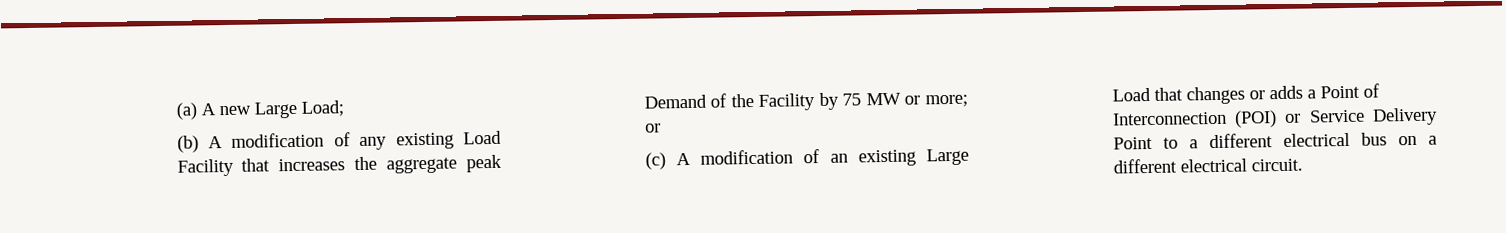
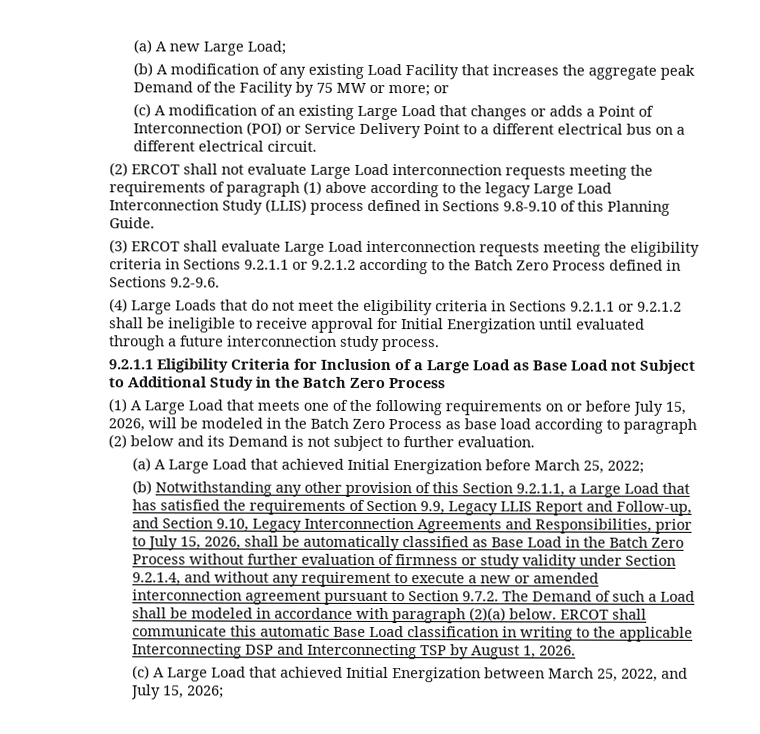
+ (2) ERCOT shall not evaluate Large Load interconnection requests meeting the requirements of paragraph (1) above according to the legacy Large Load Interconnection Study (LLIS) process defined in Sections 9.8-9.10 of this Planning Guide.
+ (3) ERCOT shall evaluate Large Load interconnection requests meeting the eligibility criteria in Sections 9.2.1.1 or 9.2.1.2 according to the Batch Zero Process defined in Sections 9.2-9.6.
+ (4) Large Loads that do not meet the eligibility criteria in Sections 9.2.1.1 or 9.2.1.2 shall be ineligible to receive approval for Initial Energization until evaluated through a future interconnection study process.
+ 9.2.1.1 Eligibility Criteria for Inclusion of a Large Load as Base Load not Subject to Additional Study in the Batch Zero Process
+ (1) A Large Load that meets one of the following requirements on or before July 15, 2026, will be modeled in the Batch Zero Process as base load according to paragraph (2) below and its Demand is not subject to further evaluation.
+ (a) A Large Load that achieved Initial Energization before March 25, 2022;
+ (b) Notwithstanding any other provision of this Section 9.2.1.1, a Large Load that has satisfied the requirements of Section 9.9, Legacy LLIS Report and Follow-up, and Section 9.10, Legacy Interconnection Agreements and Responsibilities, prior to July 15, 2026, shall be automatically classified as Base Load in the Batch Zero Process without further evaluation of firmness or study validity under Section 9.2.1.4, and without any requirement to execute a new or amended interconnection agreement pursuant to Section 9.7.2. The Demand of such a Load shall be modeled in accordance with paragraph (2)(a) below. ERCOT shall communicate this automatic Base Load classification in writing to the applicable Interconnecting DSP and Interconnecting TSP by August 1, 2026.
+ (c) A Large Load that achieved Initial Energization between March 25, 2022, and July 15, 2026;

